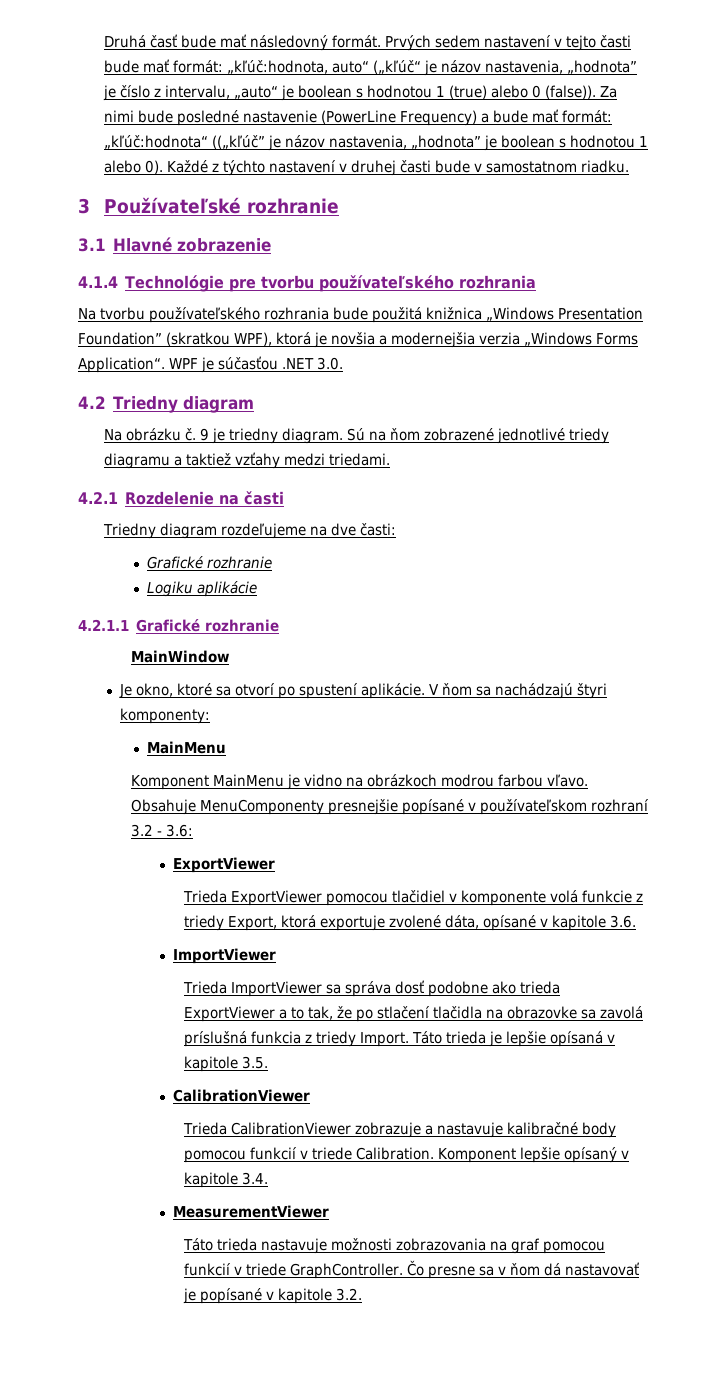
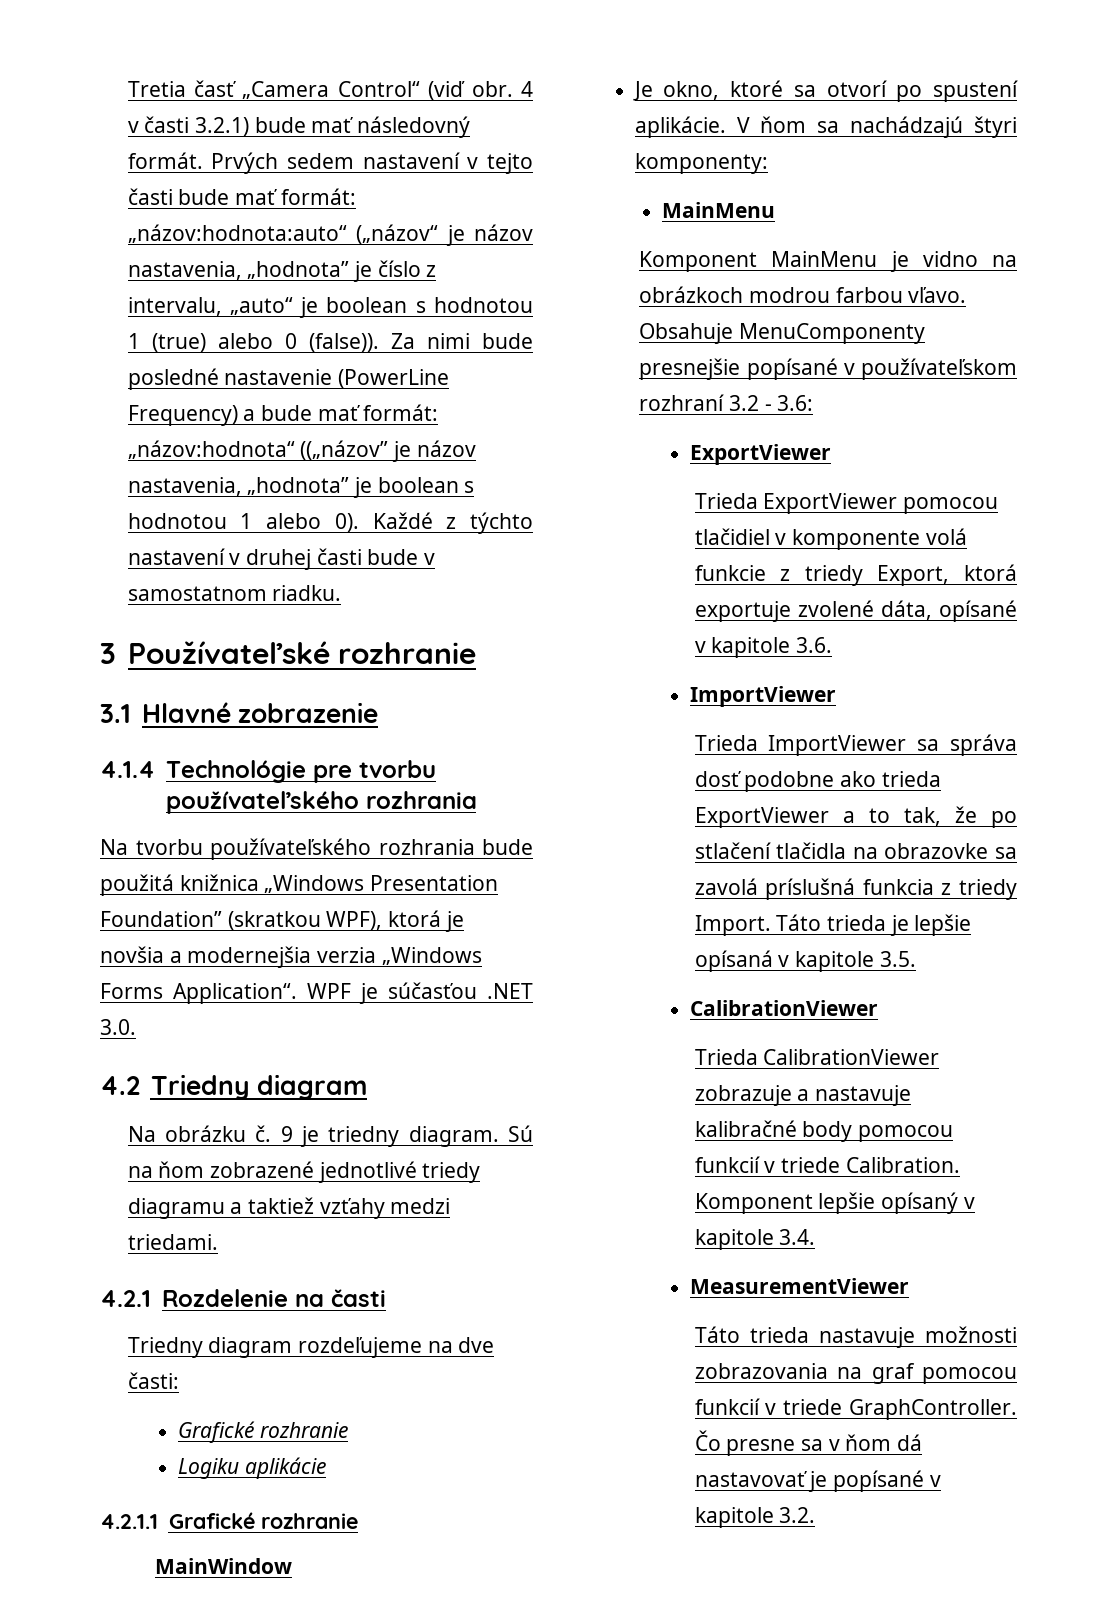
- Druhá časť bude mať následovný formát.
+ Tretia časť „Camera Control“ (viď obr. 4 v časti 3.2.1) bude mať následovný formát.
- Prvých sedem nastavení v tejto časti bude mať formát: „kľúč:hodnota, auto“ („kľúč“ je názov nastavenia, „hodnota” je číslo z intervalu, „auto“ je boolean s hodnotou 1 (true) alebo 0 (false)).
+ Prvých sedem nastavení v tejto časti bude mať formát: „názov:hodnota:auto“ („názov“ je názov nastavenia, „hodnota” je číslo z intervalu, „auto“ je boolean s hodnotou 1 (true) alebo 0 (false)).
- Za nimi bude posledné nastavenie (PowerLine Frequency) a bude mať formát: „kľúč:hodnota“ ((„kľúč” je názov nastavenia, „hodnota” je boolean s hodnotou 1 alebo 0).
+ Za nimi bude posledné nastavenie (PowerLine Frequency) a bude mať formát: „názov:hodnota“ ((„názov” je názov nastavenia, „hodnota” je boolean s hodnotou 1 alebo 0).

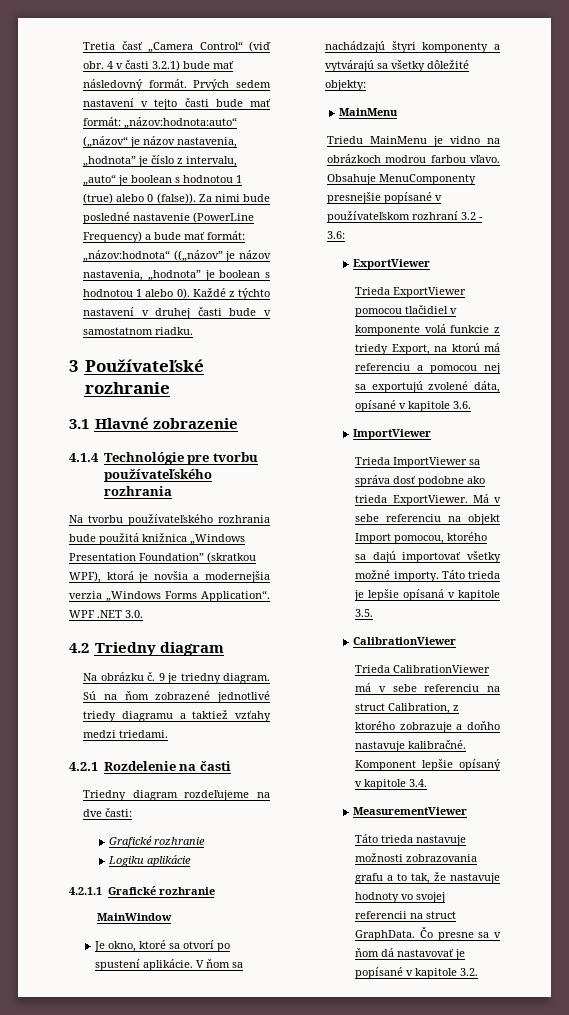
- WPF je súčasťou .NET 3.0.
+ WPF .NET 3.0.
- V ňom sa nachádzajú štyri komponenty:
+ V ňom sa nachádzajú štyri komponenty a vytvárajú sa všetky dôležité objekty:
- Komponent MainMenu je vidno na obrázkoch modrou farbou vľavo.
+ Triedu MainMenu je vidno na obrázkoch modrou farbou vľavo.
- Trieda ExportViewer pomocou tlačidiel v komponente volá funkcie z triedy Export, ktorá exportuje zvolené dáta, opísané v kapitole 3.6.
+ Trieda ExportViewer pomocou tlačidiel v komponente volá funkcie z triedy Export, na ktorú má referenciu a pomocou nej sa exportujú zvolené dáta, opísané v kapitole 3.6.
- Trieda ImportViewer sa správa dosť podobne ako trieda ExportViewer a to tak, že po stlačení tlačidla na obrazovke sa zavolá príslušná funkcia z triedy Import.
+ Trieda ImportViewer sa správa dosť podobne ako trieda ExportViewer. Má v sebe referenciu na objekt Import pomocou, ktorého sa dajú importovať všetky možné importy.
- Trieda CalibrationViewer zobrazuje a nastavuje kalibračné body pomocou funkcií v triede Calibration.
+ Trieda CalibrationViewer má v sebe referenciu na struct Calibration, z ktorého zobrazuje a doňho nastavuje kalibračné.
- Táto trieda nastavuje možnosti zobrazovania na graf pomocou funkcií v triede GraphController.
+ Táto trieda nastavuje možnosti zobrazovania grafu a to tak, že nastavuje hodnoty vo svojej referencii na struct GraphData.

